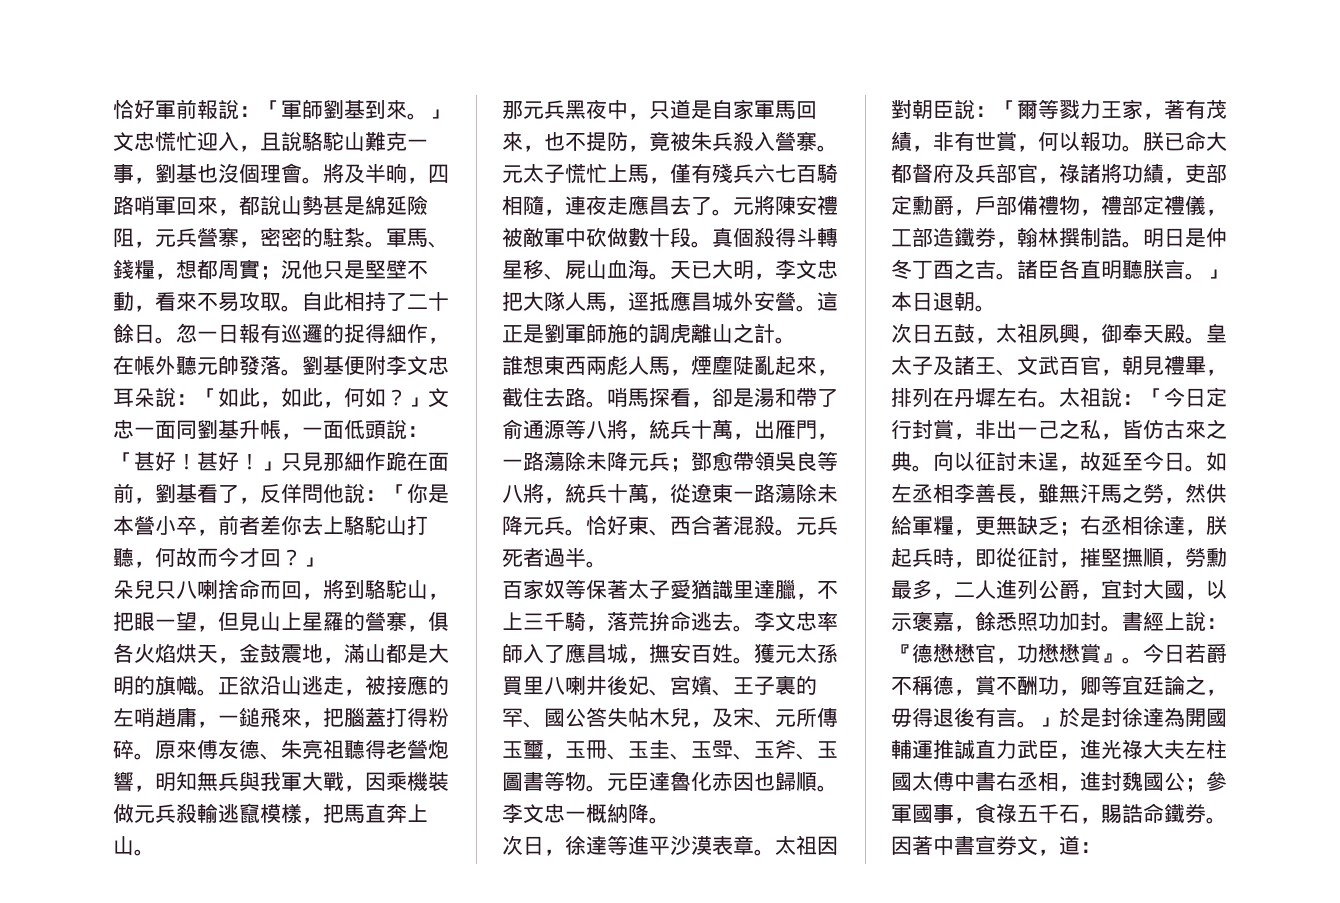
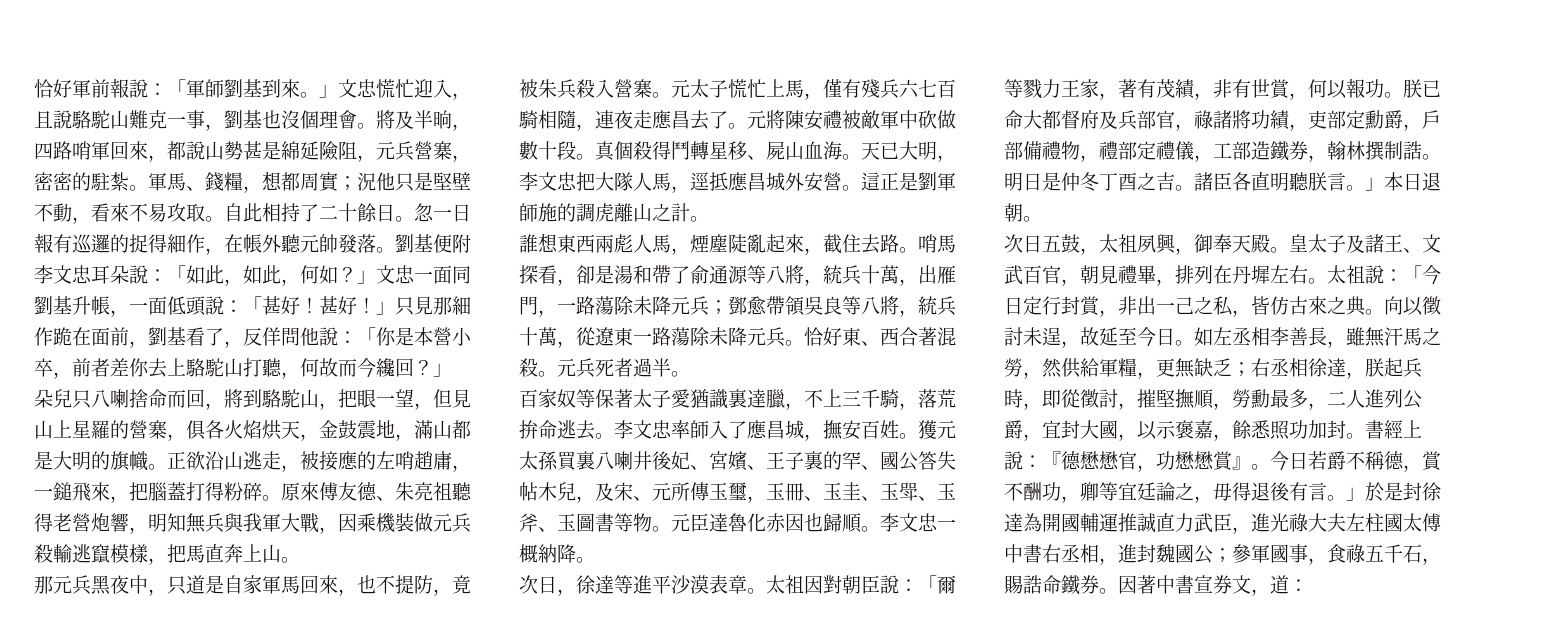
- 甚好！」只見那細作跪在面前，劉基看了，反佯問他說：「你是本營小卒，前者差你去上駱駝山打聽，何故而今才回？」
+ 甚好！」只見那細作跪在面前，劉基看了，反佯問他說：「你是本營小卒，前者差你去上駱駝山打聽，何故而今纔回？」
- 真個殺得斗轉星移、屍山血海。
+ 真個殺得鬥轉星移、屍山血海。
- 百家奴等保著太子愛猶識里達臘，不上三千騎，落荒拚命逃去。
+ 百家奴等保著太子愛猶識裏達臘，不上三千騎，落荒拚命逃去。
- 獲元太孫買里八喇井後妃、宮嬪、王子裏的罕、國公答失帖木兒，及宋、元所傳玉璽，玉冊、玉圭、玉斝、玉斧、玉圖書等物。
+ 獲元太孫買裏八喇井後妃、宮嬪、王子裏的罕、國公答失帖木兒，及宋、元所傳玉璽，玉冊、玉圭、玉斝、玉斧、玉圖書等物。
- 向以征討未逞，故延至今日。
+ 向以徵討未逞，故延至今日。
- 如左丞相李善長，雖無汗馬之勞，然供給軍糧，更無缺乏；右丞相徐達，朕起兵時，即從征討，摧堅撫順，勞勳最多，二人進列公爵，宜封大國，以示褒嘉，餘悉照功加封。
+ 如左丞相李善長，雖無汗馬之勞，然供給軍糧，更無缺乏；右丞相徐達，朕起兵時，即從徵討，摧堅撫順，勞勳最多，二人進列公爵，宜封大國，以示褒嘉，餘悉照功加封。

